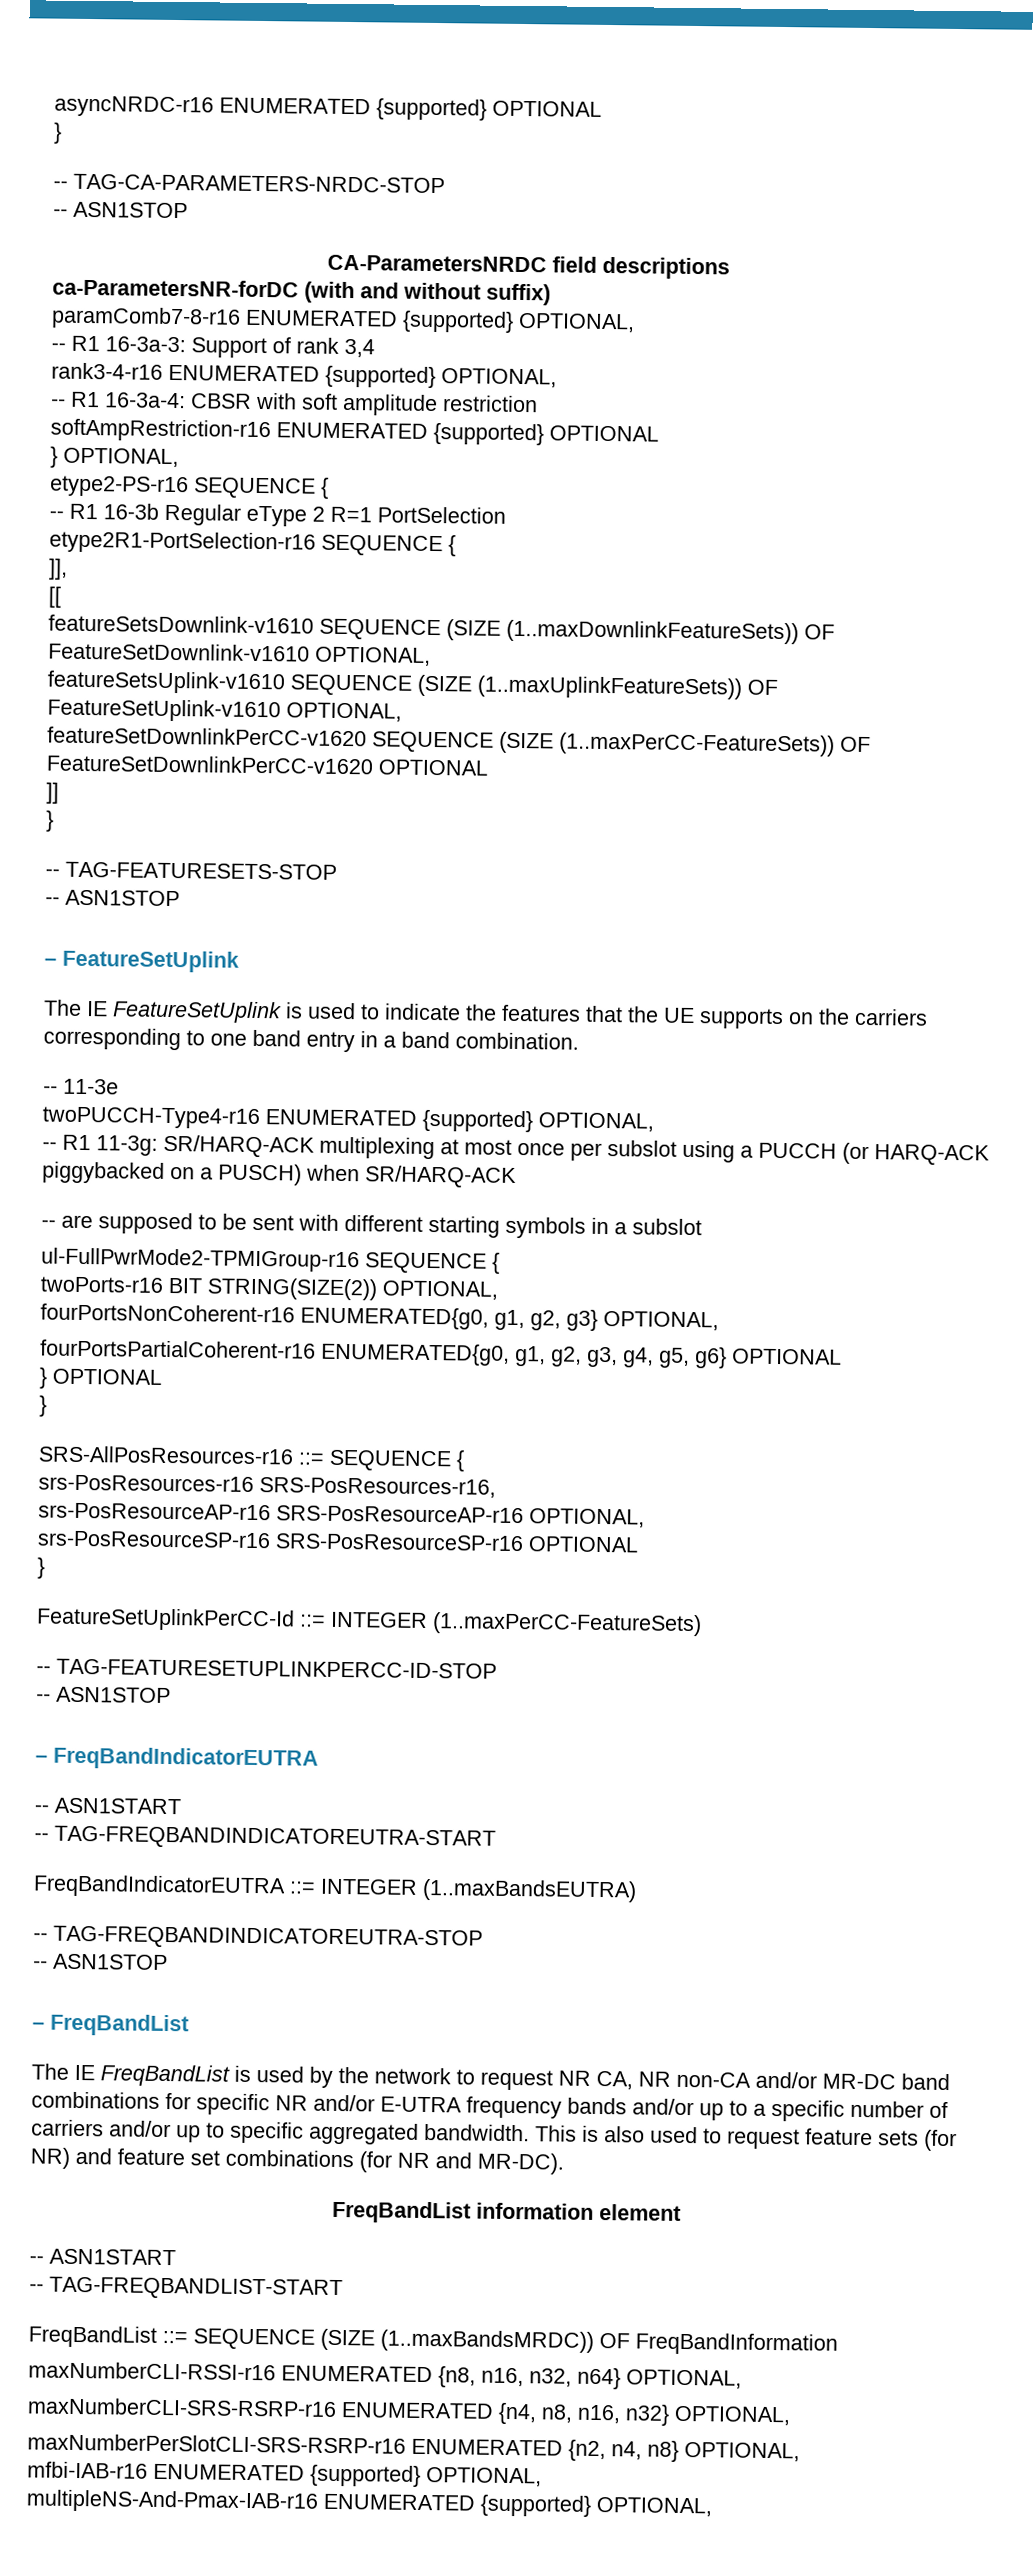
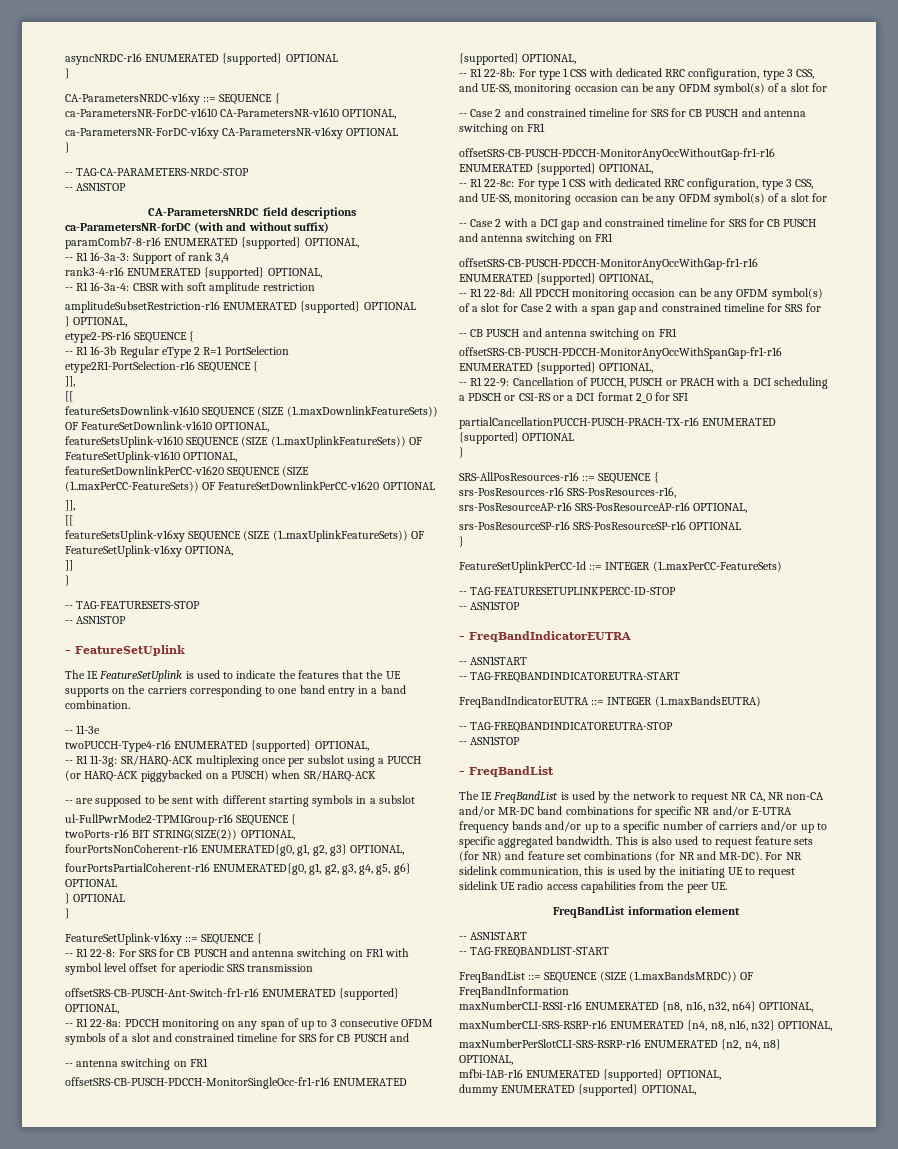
+ CA-ParametersNRDC-v16xy ::= SEQUENCE {
+ ca-ParametersNR-ForDC-v1610 CA-ParametersNR-v1610 OPTIONAL,
+ ca-ParametersNR-ForDC-v16xy CA-ParametersNR-v16xy OPTIONAL
+ }
- softAmpRestriction-r16 ENUMERATED {supported} OPTIONAL
+ amplitudeSubsetRestriction-r16 ENUMERATED {supported} OPTIONAL
  featureSetDownlinkPerCC-v1620 SEQUENCE (SIZE (1..maxPerCC-FeatureSets)) OF FeatureSetDownlinkPerCC-v1620 OPTIONAL
+ ]],
+ [[
+ featureSetsUplink-v16xy SEQUENCE (SIZE (1..maxUplinkFeatureSets)) OF FeatureSetUplink-v16xy OPTIONA,
- -- R1 11-3g: SR/HARQ-ACK multiplexing at most once per subslot using a PUCCH (or HARQ-ACK piggybacked on a PUSCH) when SR/HARQ-ACK
+ -- R1 11-3g: SR/HARQ-ACK multiplexing once per subslot using a PUCCH (or HARQ-ACK piggybacked on a PUSCH) when SR/HARQ-ACK
+ FeatureSetUplink-v16xy ::= SEQUENCE {
+ -- R1 22-8: For SRS for CB PUSCH and antenna switching on FR1 with symbol level offset for aperiodic SRS transmission
+ offsetSRS-CB-PUSCH-Ant-Switch-fr1-r16 ENUMERATED {supported} OPTIONAL,
+ -- R1 22-8a: PDCCH monitoring on any span of up to 3 consecutive OFDM symbols of a slot and constrained timeline for SRS for CB PUSCH and
+ -- antenna switching on FR1
+ offsetSRS-CB-PUSCH-PDCCH-MonitorSingleOcc-fr1-r16 ENUMERATED {supported} OPTIONAL,
+ -- R1 22-8b: For type 1 CSS with dedicated RRC configuration, type 3 CSS, and UE-SS, monitoring occasion can be any OFDM symbol(s) of a slot for
+ -- Case 2 and constrained timeline for SRS for CB PUSCH and antenna switching on FR1
+ offsetSRS-CB-PUSCH-PDCCH-MonitorAnyOccWithoutGap-fr1-r16 ENUMERATED {supported} OPTIONAL,
+ -- R1 22-8c: For type 1 CSS with dedicated RRC configuration, type 3 CSS, and UE-SS, monitoring occasion can be any OFDM symbol(s) of a slot for
+ -- Case 2 with a DCI gap and constrained timeline for SRS for CB PUSCH and antenna switching on FR1
+ offsetSRS-CB-PUSCH-PDCCH-MonitorAnyOccWithGap-fr1-r16 ENUMERATED {supported} OPTIONAL,
+ -- R1 22-8d: All PDCCH monitoring occasion can be any OFDM symbol(s) of a slot for Case 2 with a span gap and constrained timeline for SRS for
+ -- CB PUSCH and antenna switching on FR1
+ offsetSRS-CB-PUSCH-PDCCH-MonitorAnyOccWithSpanGap-fr1-r16 ENUMERATED {supported} OPTIONAL,
+ -- R1 22-9: Cancellation of PUCCH, PUSCH or PRACH with a DCI scheduling a PDSCH or CSI-RS or a DCI format 2_0 for SFI
+ partialCancellationPUCCH-PUSCH-PRACH-TX-r16 ENUMERATED {supported} OPTIONAL
+ }
+ For NR sidelink communication, this is used by the initiating UE to request sidelink UE radio access capabilities from the peer UE.
- multipleNS-And-Pmax-IAB-r16 ENUMERATED {supported} OPTIONAL,
+ dummy ENUMERATED {supported} OPTIONAL,

